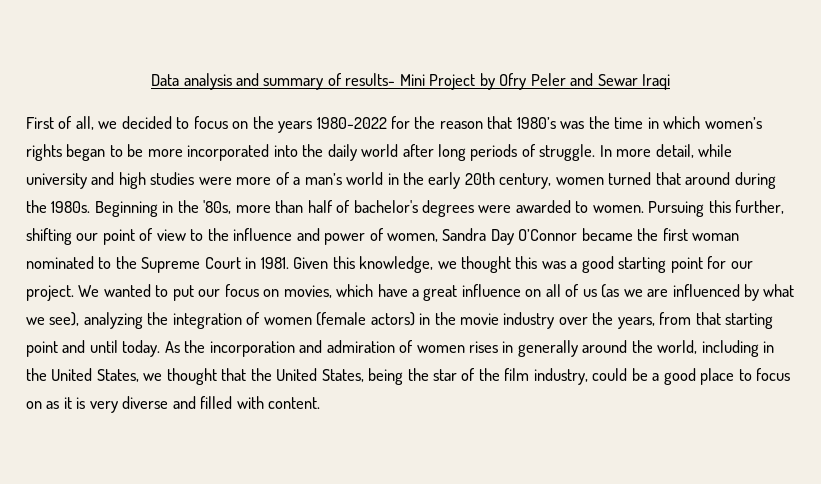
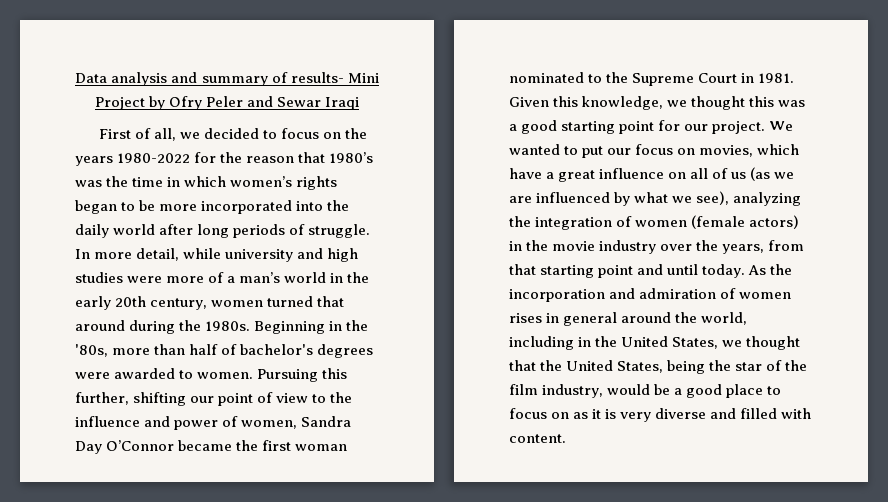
- As the incorporation and admiration of women rises in generally around the world, including in the United States, we thought that the United States, being the star of the film industry, could be a good place to focus on as it is very diverse and filled with content.
+ As the incorporation and admiration of women rises in general around the world, including in the United States, we thought that the United States, being the star of the film industry, would be a good place to focus on as it is very diverse and filled with content.

